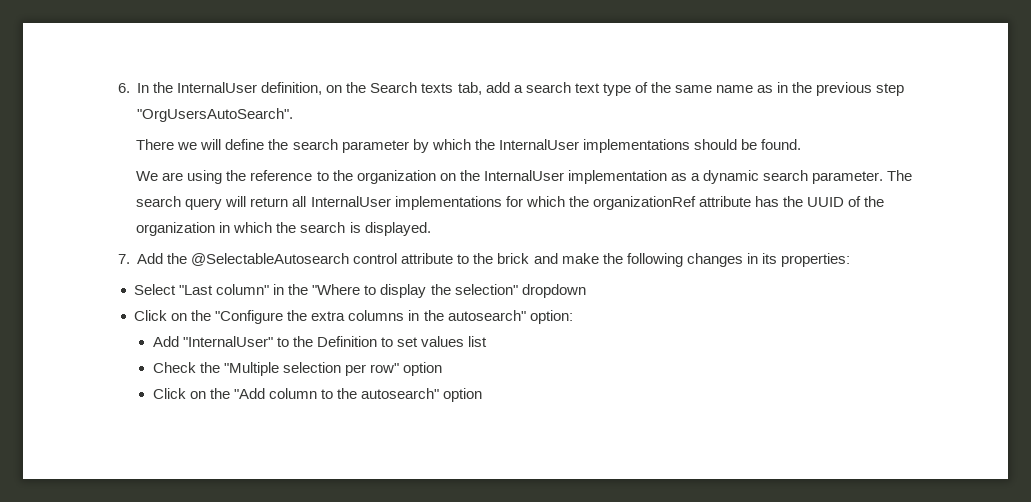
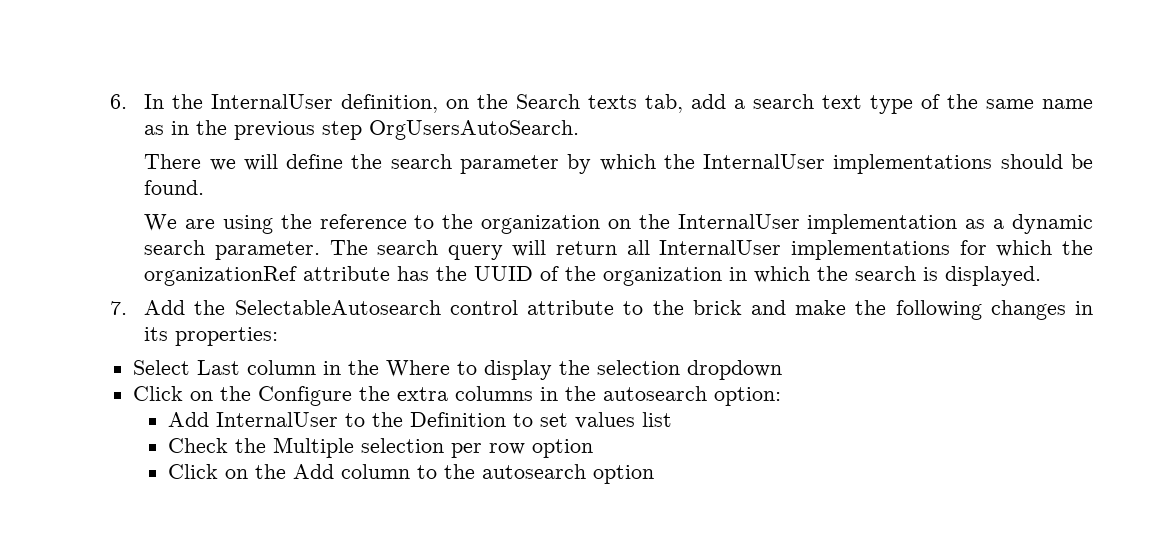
- 6. In the InternalUser definition, on the Search texts tab, add a search text type of the same name as in the previous step "OrgUsersAutoSearch".
+ 6. In the InternalUser definition, on the Search texts tab, add a search text type of the same name as in the previous step OrgUsersAutoSearch.
- 7. Add the @SelectableAutosearch control attribute to the brick and make the following changes in its properties:
+ 7. Add the SelectableAutosearch control attribute to the brick and make the following changes in its properties:
- Select "Last column" in the "Where to display the selection" dropdown
+ Select Last column in the Where to display the selection dropdown
- Click on the "Configure the extra columns in the autosearch" option:
+ Click on the Configure the extra columns in the autosearch option:
- Add "InternalUser" to the Definition to set values list
+ Add InternalUser to the Definition to set values list
- Check the "Multiple selection per row" option
+ Check the Multiple selection per row option
- Click on the "Add column to the autosearch" option
+ Click on the Add column to the autosearch option

